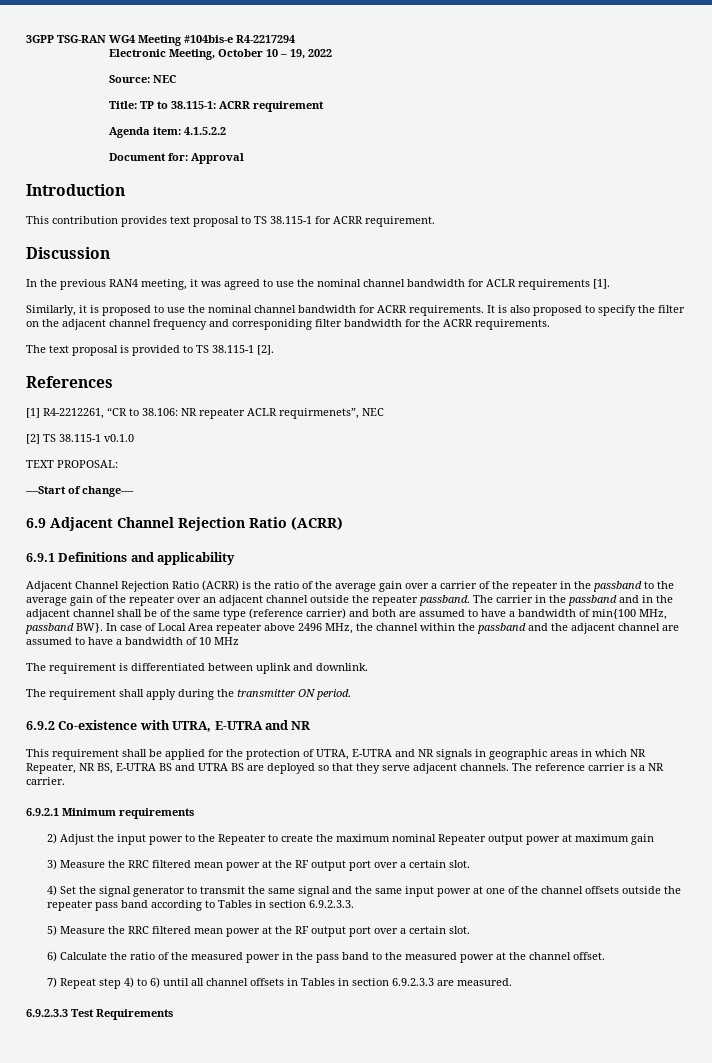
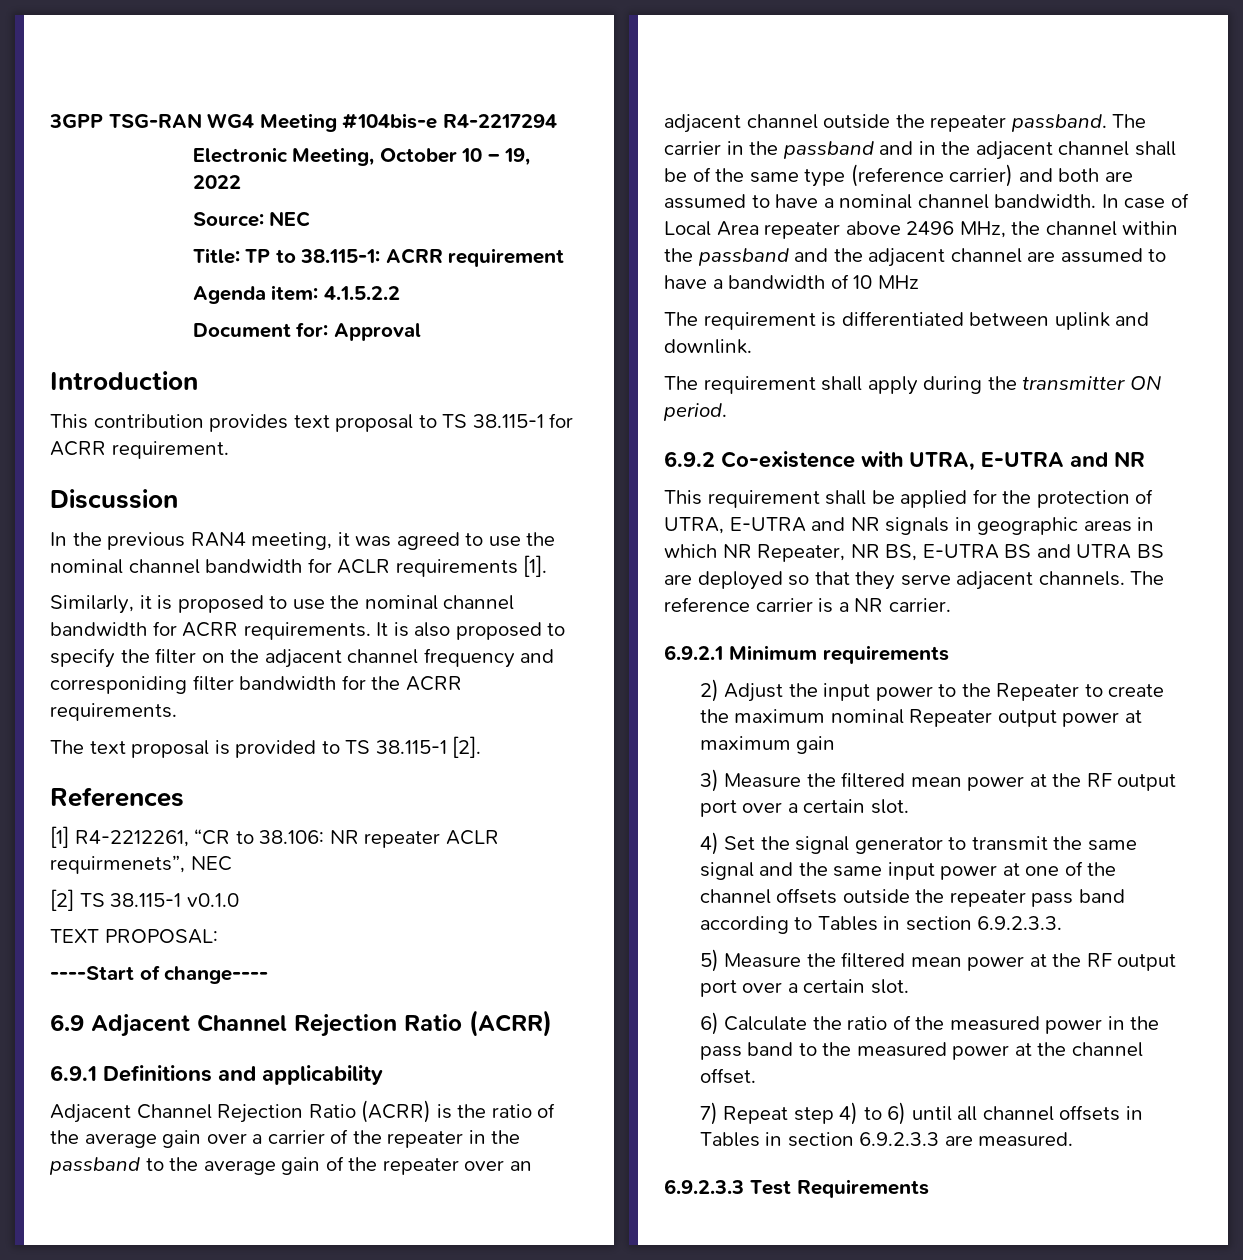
- The carrier in the passband and in the adjacent channel shall be of the same type (reference carrier) and both are assumed to have a bandwidth of min{100 MHz, passband BW}. In case of Local Area repeater above 2496 MHz, the channel within the passband and the adjacent channel are assumed to have a bandwidth of 10 MHz
+ The carrier in the passband and in the adjacent channel shall be of the same type (reference carrier) and both are assumed to have a nominal channel bandwidth. In case of Local Area repeater above 2496 MHz, the channel within the passband and the adjacent channel are assumed to have a bandwidth of 10 MHz
- 3) Measure the RRC filtered mean power at the RF output port over a certain slot.
+ 3) Measure the filtered mean power at the RF output port over a certain slot.
- 5) Measure the RRC filtered mean power at the RF output port over a certain slot.
+ 5) Measure the filtered mean power at the RF output port over a certain slot.

